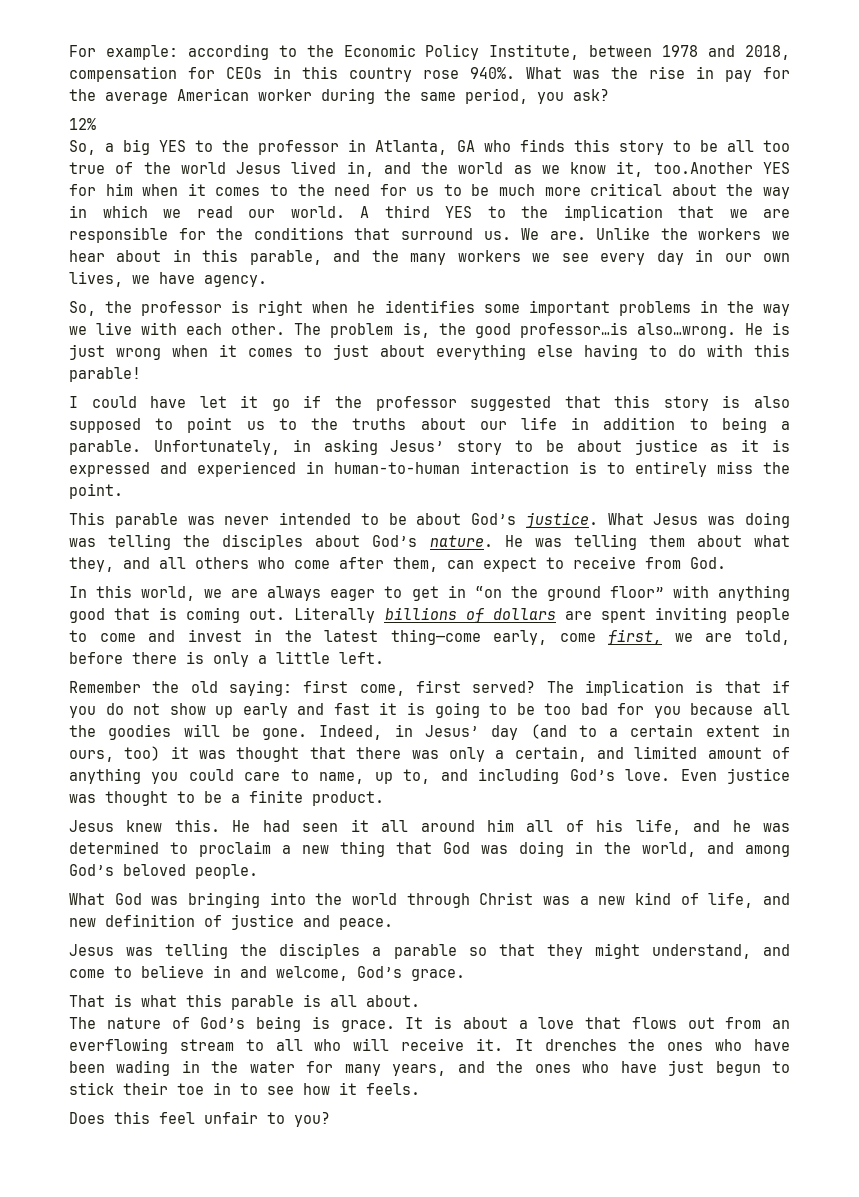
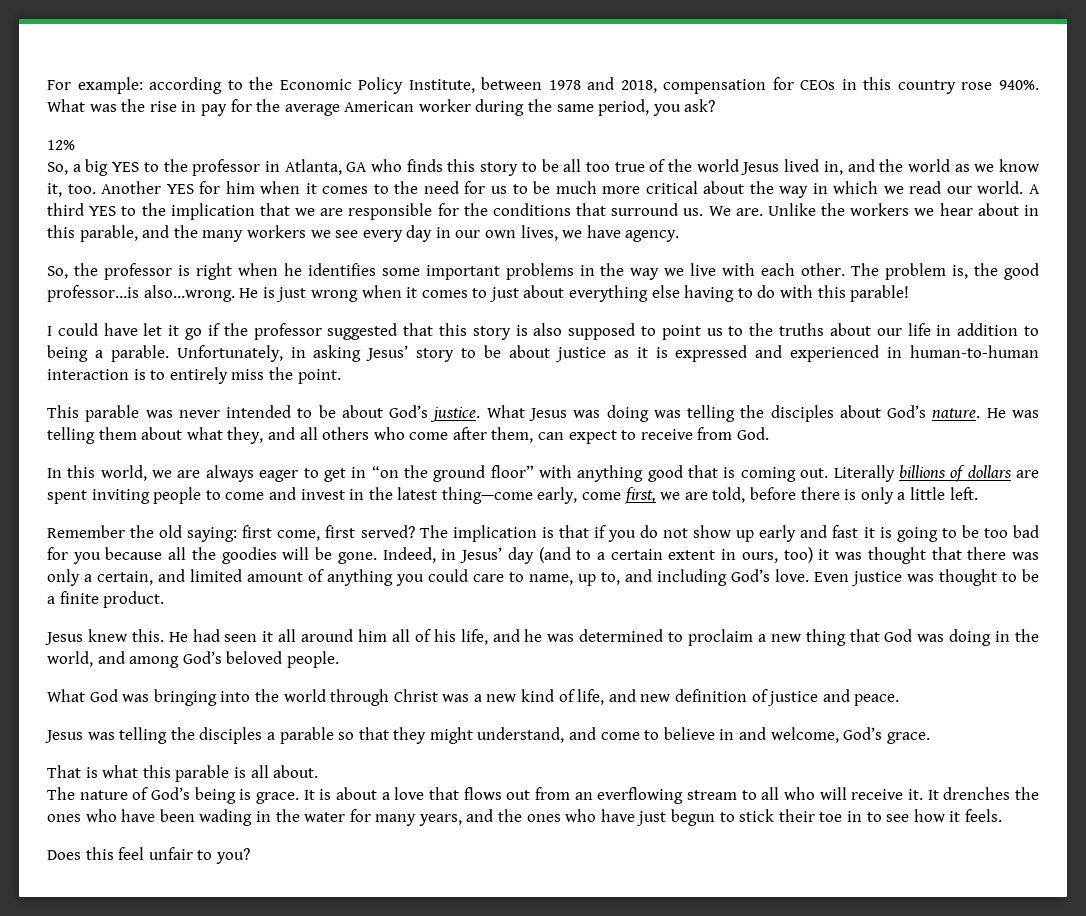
- So, a big YES to the professor in Atlanta, GA who finds this story to be all too true of the world Jesus lived in, and the world as we know it, too.Another YES for him when it comes to the need for us to be much more critical about the way in which we read our world.
+ So, a big YES to the professor in Atlanta, GA who finds this story to be all too true of the world Jesus lived in, and the world as we know it, too. Another YES for him when it comes to the need for us to be much more critical about the way in which we read our world.

